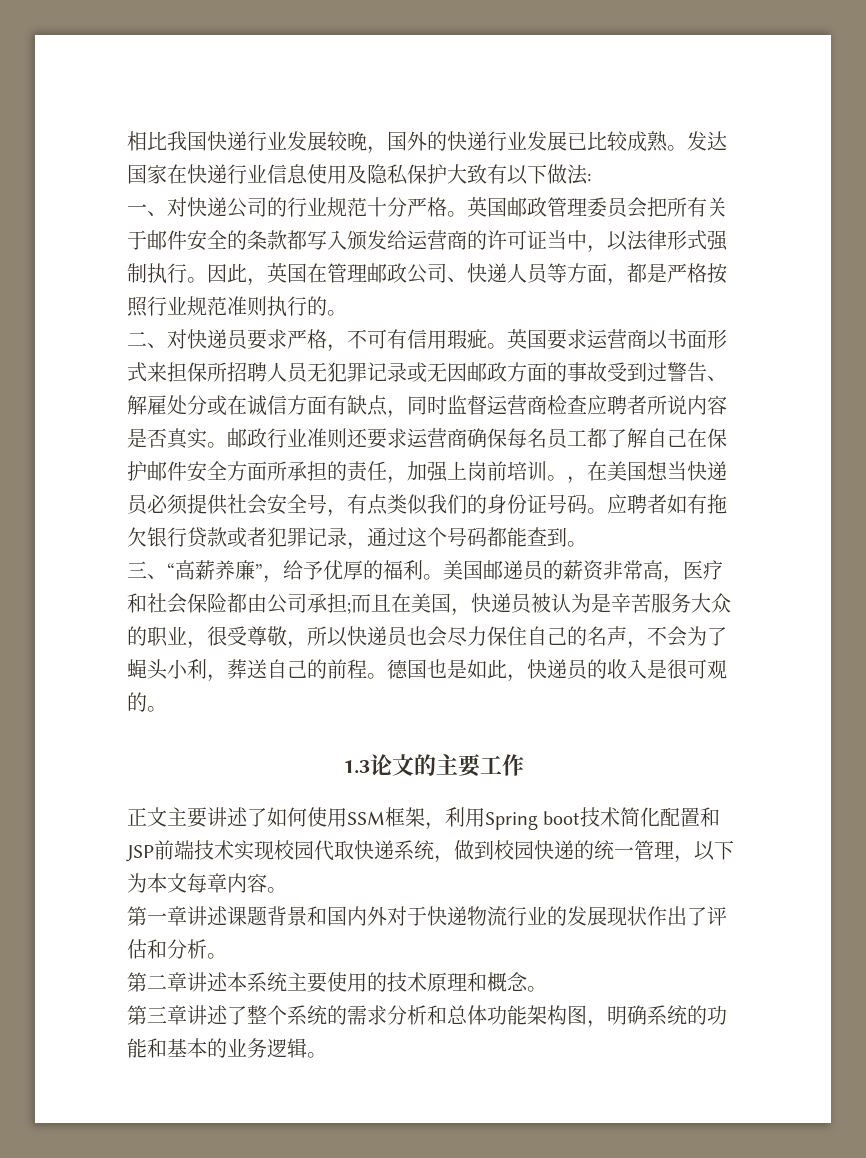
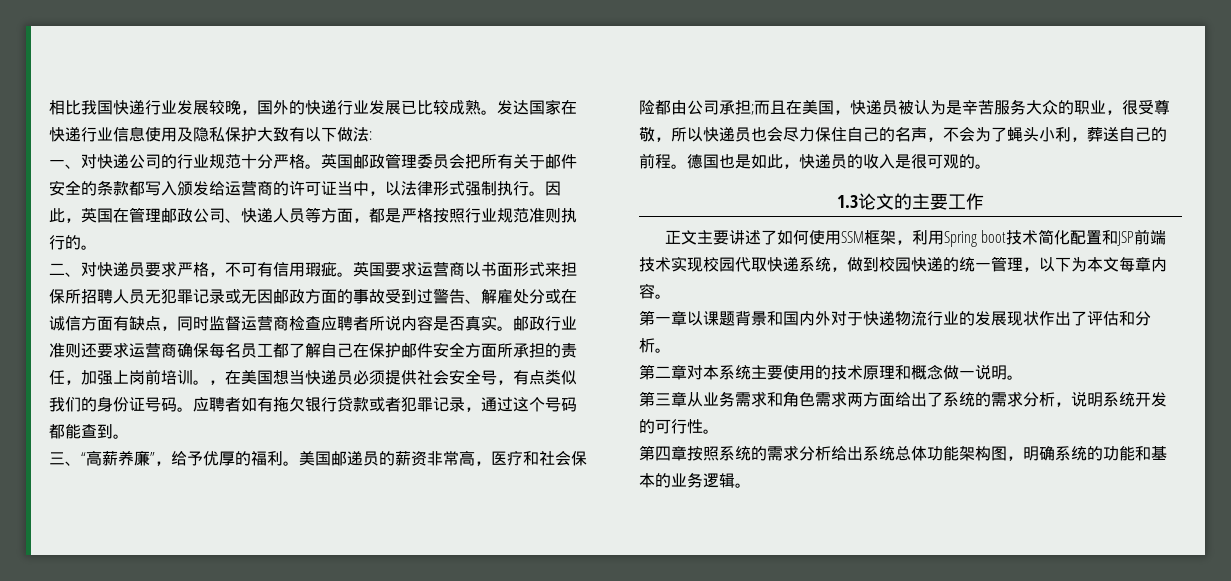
- 第一章讲述课题背景和国内外对于快递物流行业的发展现状作出了评估和分析。
+ 第一章以课题背景和国内外对于快递物流行业的发展现状作出了评估和分析。
- 第二章讲述本系统主要使用的技术原理和概念。
+ 第二章对本系统主要使用的技术原理和概念做一说明。
- 第三章讲述了整个系统的需求分析和总体功能架构图，明确系统的功能和基本的业务逻辑。
+ 第三章从业务需求和角色需求两方面给出了系统的需求分析，说明系统开发的可行性。
+ 第四章按照系统的需求分析给出系统总体功能架构图，明确系统的功能和基本的业务逻辑。

